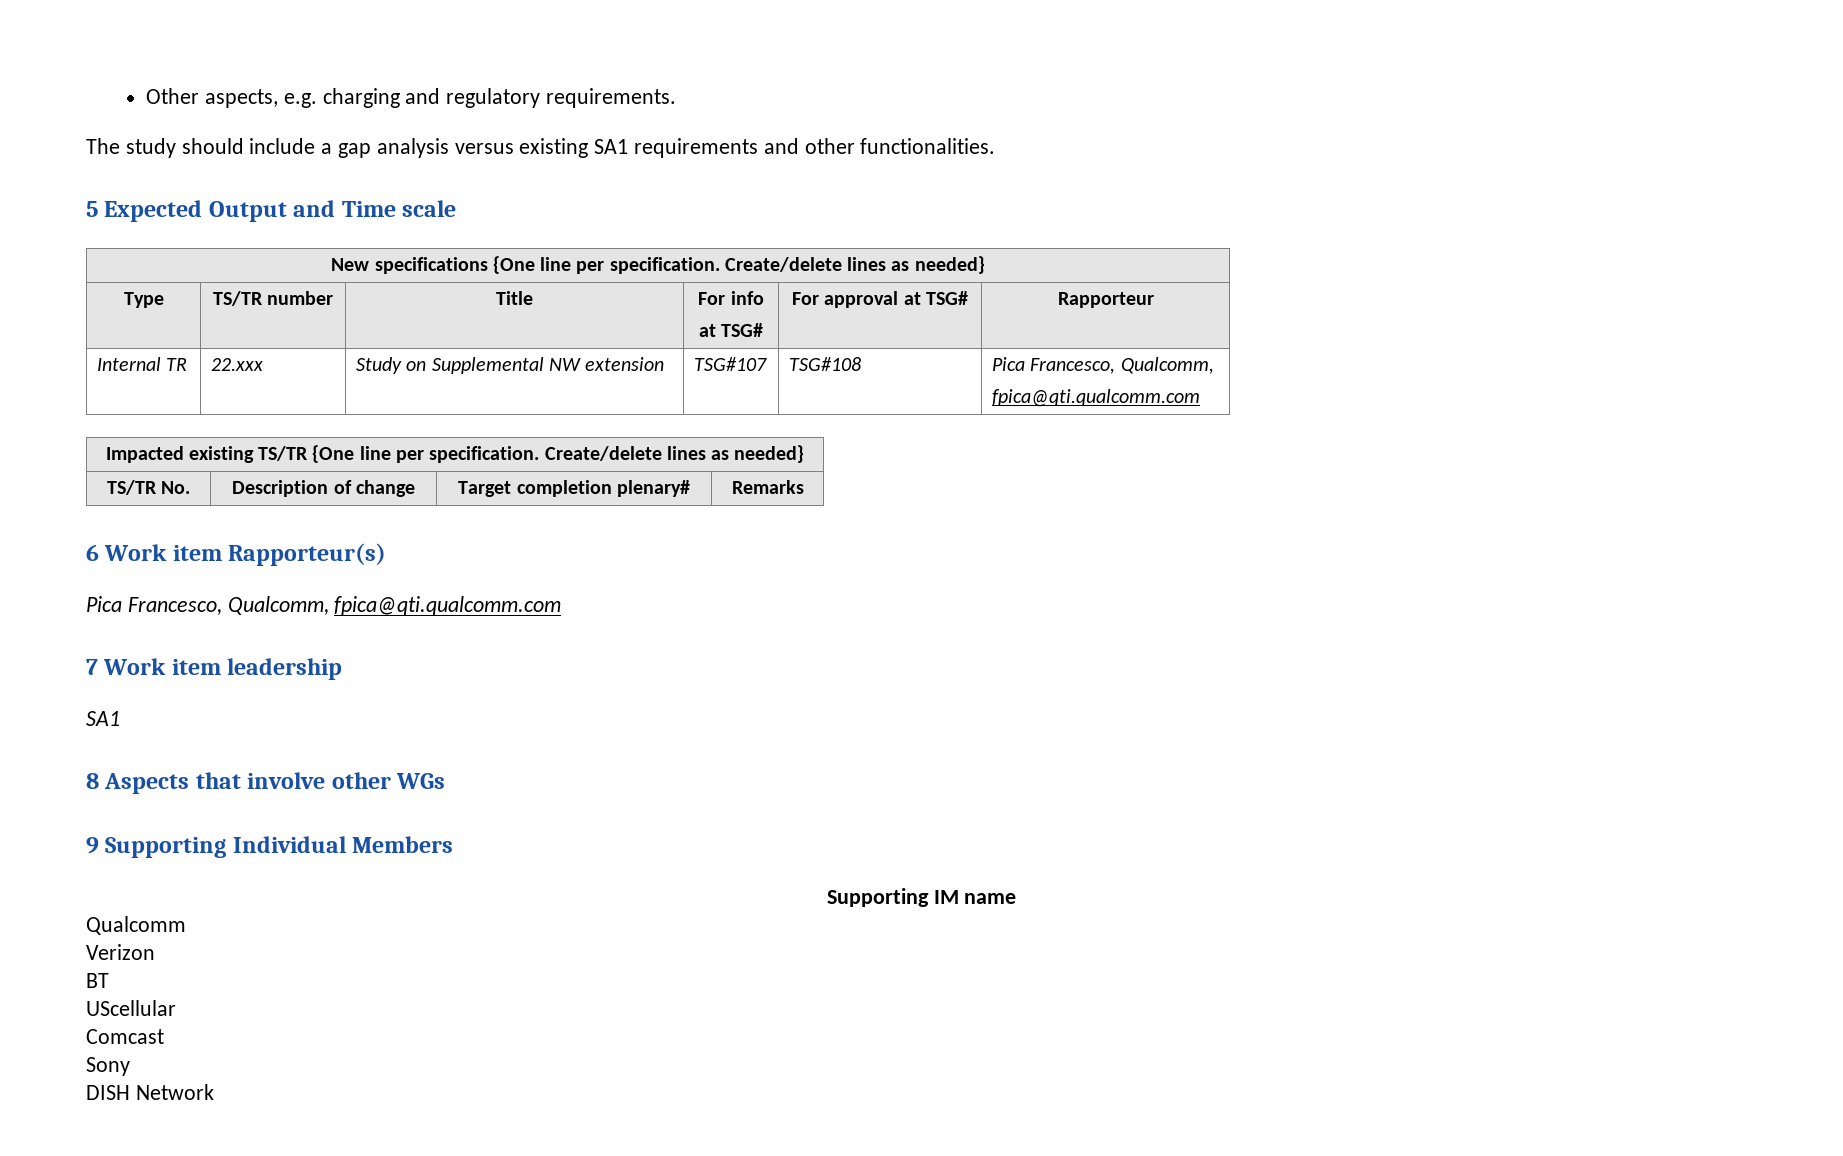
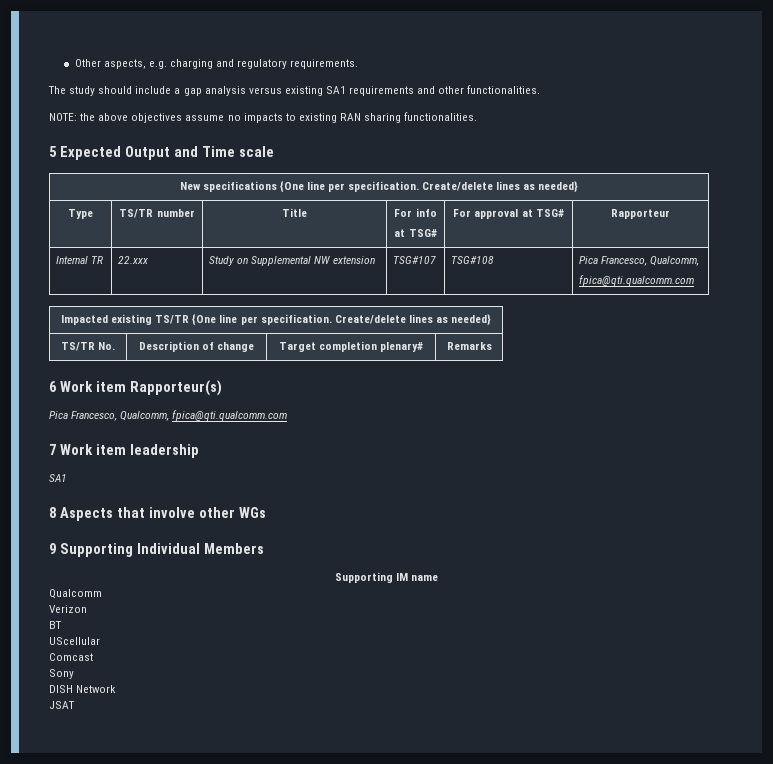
+ NOTE: the above objectives assume no impacts to existing RAN sharing functionalities.
+ JSAT

